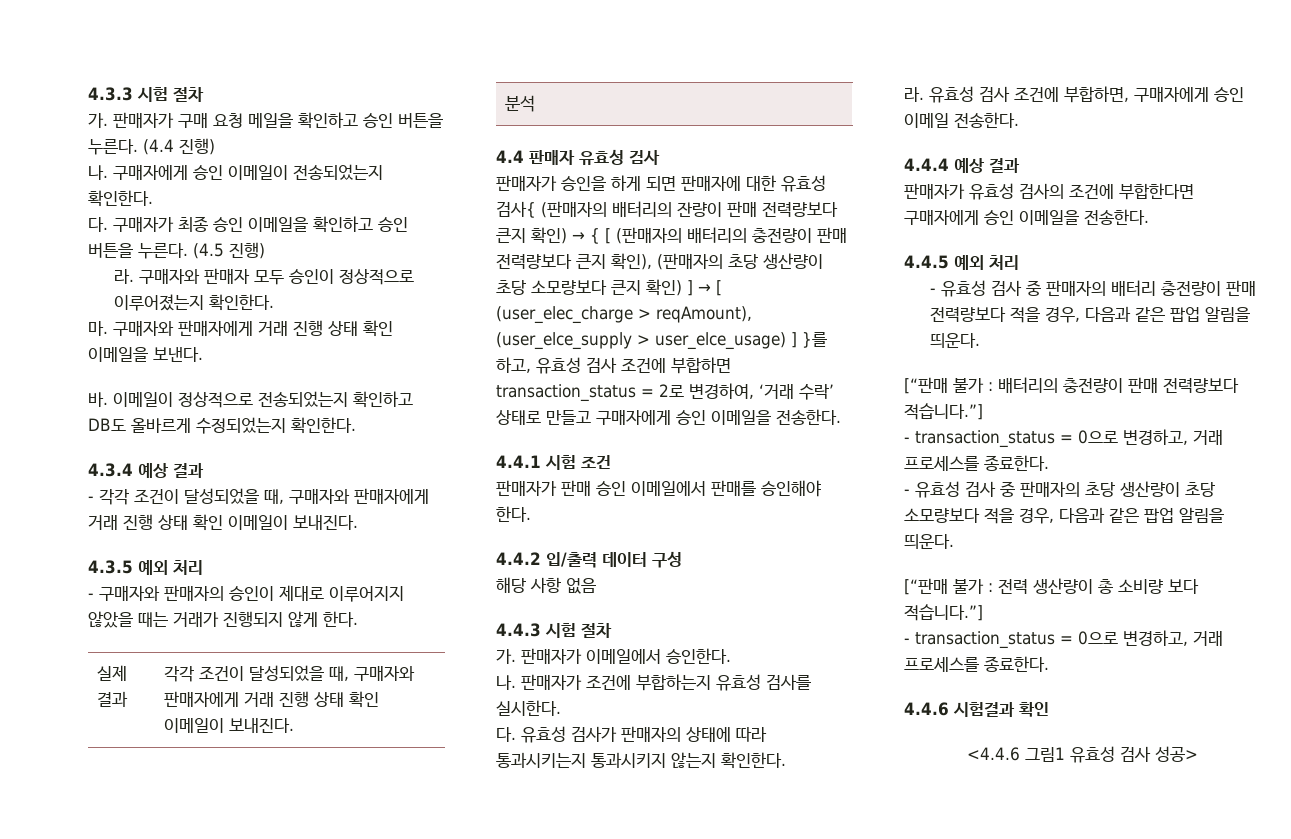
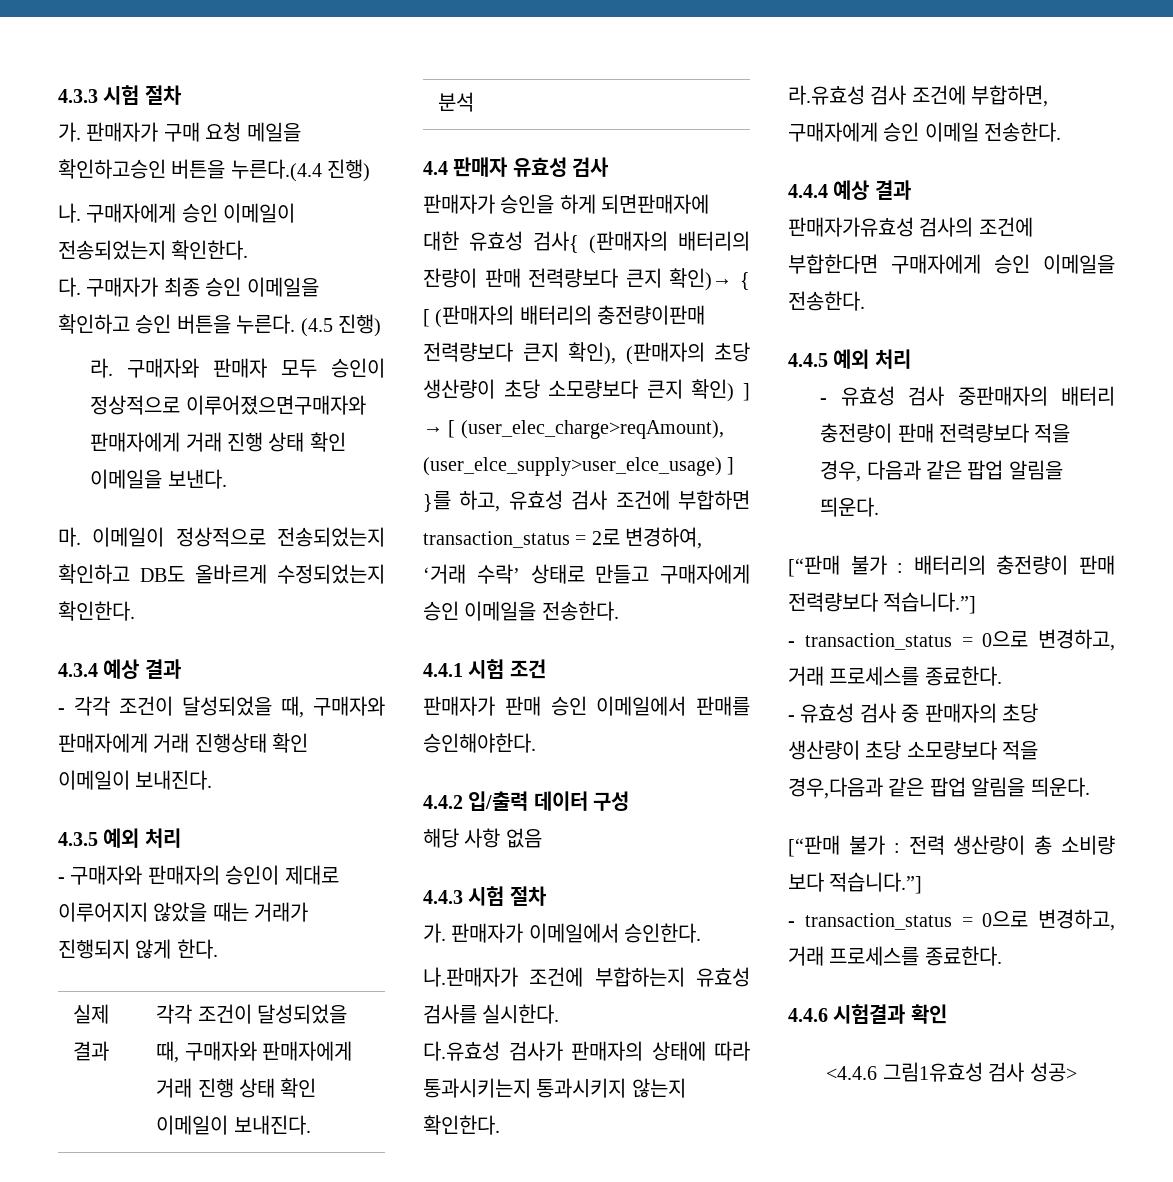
- 판매자가 구매 요청 메일을 확인하고 승인 버튼을 누른다. (4.4 진행)
+ 판매자가 구매 요청 메일을 확인하고승인 버튼을 누른다.(4.4 진행)
- 구매자와 판매자 모두 승인이 정상적으로 이루어졌는지 확인한다.
- 마. 구매자와 판매자에게 거래 진행 상태 확인 이메일을 보낸다.
+ 구매자와 판매자 모두 승인이 정상적으로 이루어졌으면구매자와 판매자에게 거래 진행 상태 확인 이메일을 보낸다.
- 바.
+ 마.
- - 각각 조건이 달성되었을 때, 구매자와 판매자에게 거래 진행 상태 확인 이메일이 보내진다.
+ - 각각 조건이 달성되었을 때, 구매자와 판매자에게 거래 진행상태 확인 이메일이 보내진다.
- 판매자가 승인을 하게 되면 판매자에 대한 유효성 검사{ (판매자의 배터리의 잔량이 판매 전력량보다 큰지 확인) → { [ (판매자의 배터리의 충전량이 판매 전력량보다 큰지 확인), (판매자의 초당 생산량이 초당 소모량보다 큰지 확인) ] → [ (user_elec_charge > reqAmount), (user_elce_supply > user_elce_usage) ] }를 하고, 유효성 검사 조건에 부합하면 transaction_status = 2로 변경하여, ‘거래 수락’ 상태로 만들고 구매자에게 승인 이메일을 전송한다.
+ 판매자가 승인을 하게 되면판매자에 대한 유효성 검사{ (판매자의 배터리의 잔량이 판매 전력량보다 큰지 확인)→ { [ (판매자의 배터리의 충전량이판매 전력량보다 큰지 확인), (판매자의 초당 생산량이 초당 소모량보다 큰지 확인) ] → [ (user_elec_charge>reqAmount), (user_elce_supply>user_elce_usage) ] }를 하고, 유효성 검사 조건에 부합하면 transaction_status = 2로 변경하여, ‘거래 수락’ 상태로 만들고 구매자에게 승인 이메일을 전송한다.
- 판매자가 판매 승인 이메일에서 판매를 승인해야 한다.
+ 판매자가 판매 승인 이메일에서 판매를 승인해야한다.
- 나. 판매자가 조건에 부합하는지 유효성 검사를 실시한다.
+ 나.판매자가 조건에 부합하는지 유효성 검사를 실시한다.
- 다. 유효성 검사가 판매자의 상태에 따라 통과시키는지 통과시키지 않는지 확인한다.
+ 다.유효성 검사가 판매자의 상태에 따라 통과시키는지 통과시키지 않는지 확인한다.
- 라. 유효성 검사 조건에 부합하면, 구매자에게 승인 이메일 전송한다.
+ 라.유효성 검사 조건에 부합하면, 구매자에게 승인 이메일 전송한다.
- 판매자가 유효성 검사의 조건에 부합한다면 구매자에게 승인 이메일을 전송한다.
+ 판매자가유효성 검사의 조건에 부합한다면 구매자에게 승인 이메일을 전송한다.
- - 유효성 검사 중 판매자의 배터리 충전량이 판매 전력량보다 적을 경우, 다음과 같은 팝업 알림을 띄운다.
+ - 유효성 검사 중판매자의 배터리 충전량이 판매 전력량보다 적을 경우, 다음과 같은 팝업 알림을 띄운다.
- - 유효성 검사 중 판매자의 초당 생산량이 초당 소모량보다 적을 경우, 다음과 같은 팝업 알림을 띄운다.
+ - 유효성 검사 중 판매자의 초당 생산량이 초당 소모량보다 적을 경우,다음과 같은 팝업 알림을 띄운다.
- <4.4.6 그림1 유효성 검사 성공>
+ <4.4.6 그림1유효성 검사 성공>

